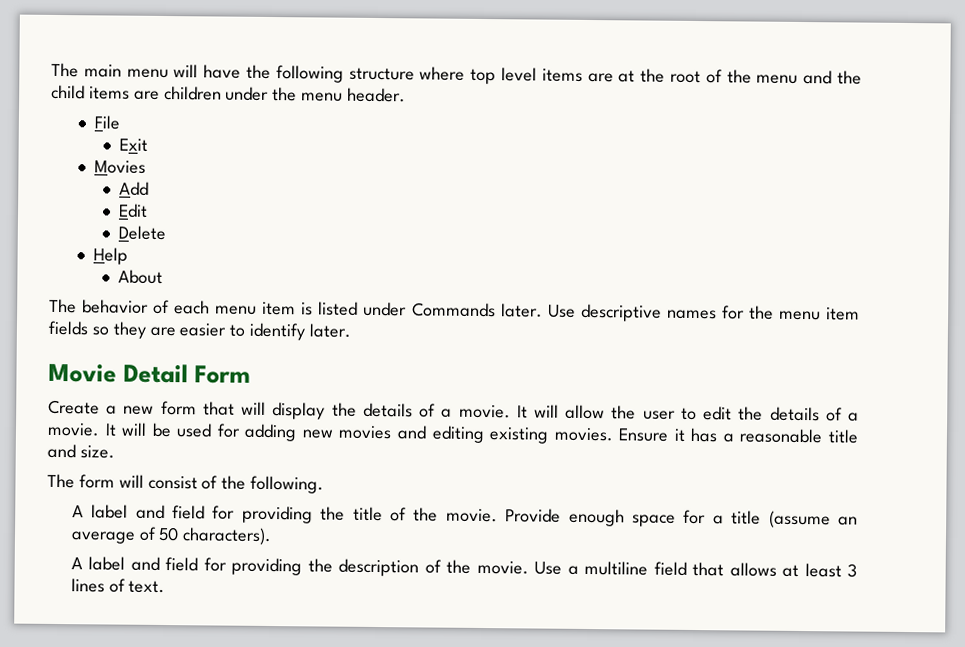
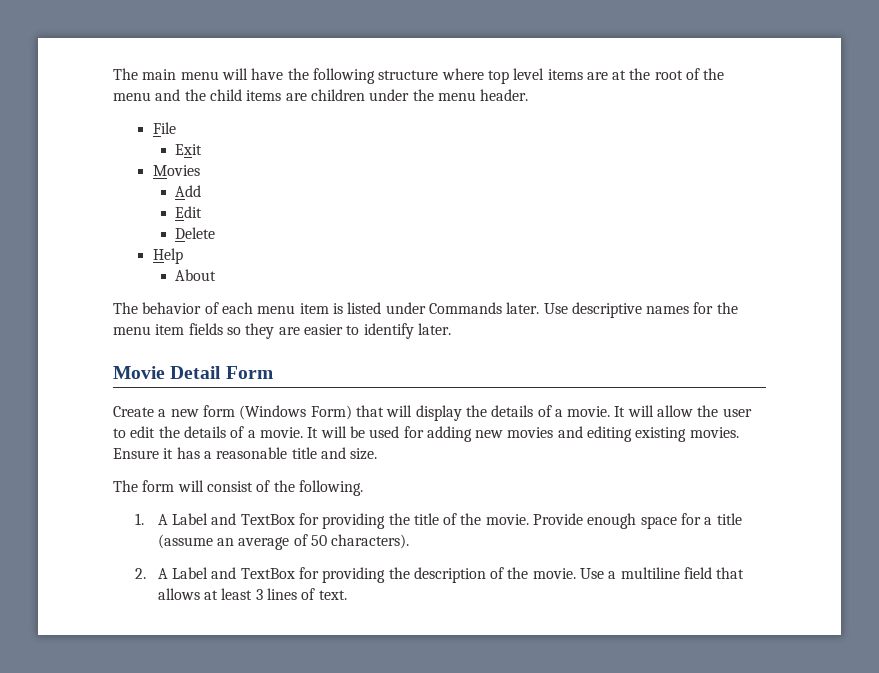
- Create a new form that will display the details of a movie.
+ Create a new form (Windows Form) that will display the details of a movie.
- A label and field for providing the title of the movie.
+ 1. A Label and TextBox for providing the title of the movie.
- A label and field for providing the description of the movie.
+ 2. A Label and TextBox for providing the description of the movie.

